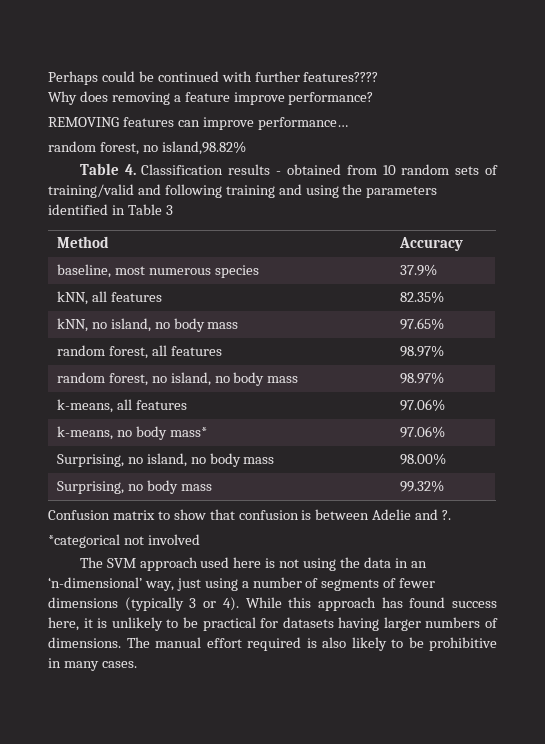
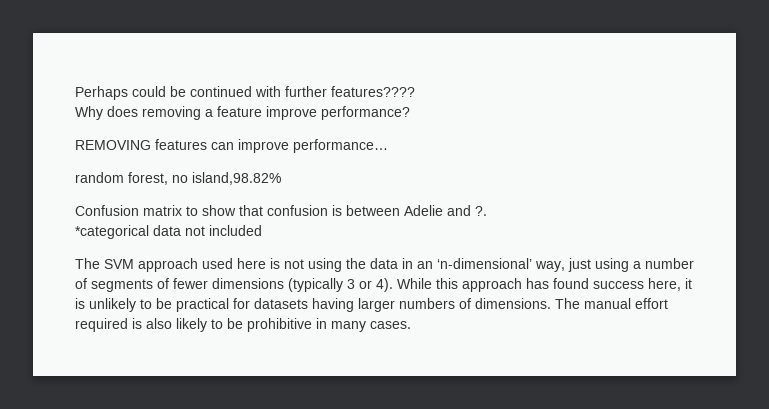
- Table 4. Classification results - obtained from 10 random sets of training/valid and following training and using the parameters identified in Table 3
- Method | Accuracy
- baseline, most numerous species | 37.9%
- kNN, all features | 82.35%
- kNN, no island, no body mass | 97.65%
- random forest, all features | 98.97%
- random forest, no island, no body mass | 98.97%
- k-means, all features | 97.06%
- k-means, no body mass* | 97.06%
- Surprising, no island, no body mass | 98.00%
- Surprising, no body mass | 99.32%
- *categorical not involved
+ *categorical data not included

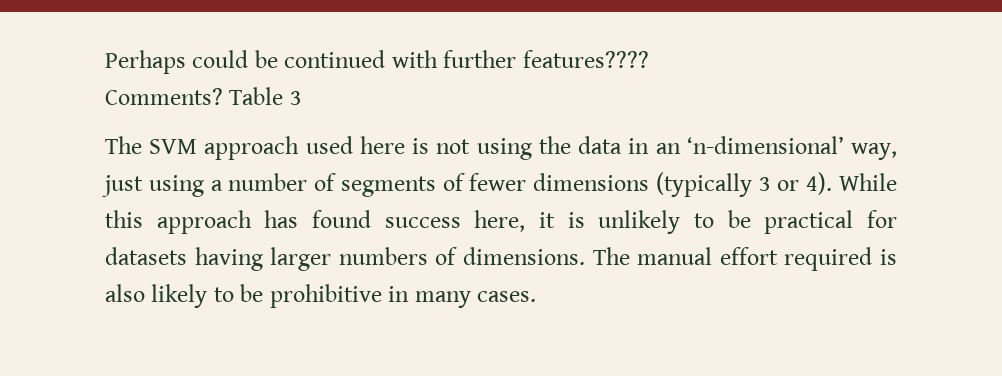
- Why does removing a feature improve performance?
- REMOVING features can improve performance…
- random forest, no island,98.82%
- Confusion matrix to show that confusion is between Adelie and ?.
- *categorical data not included
+ Comments? Table 3

